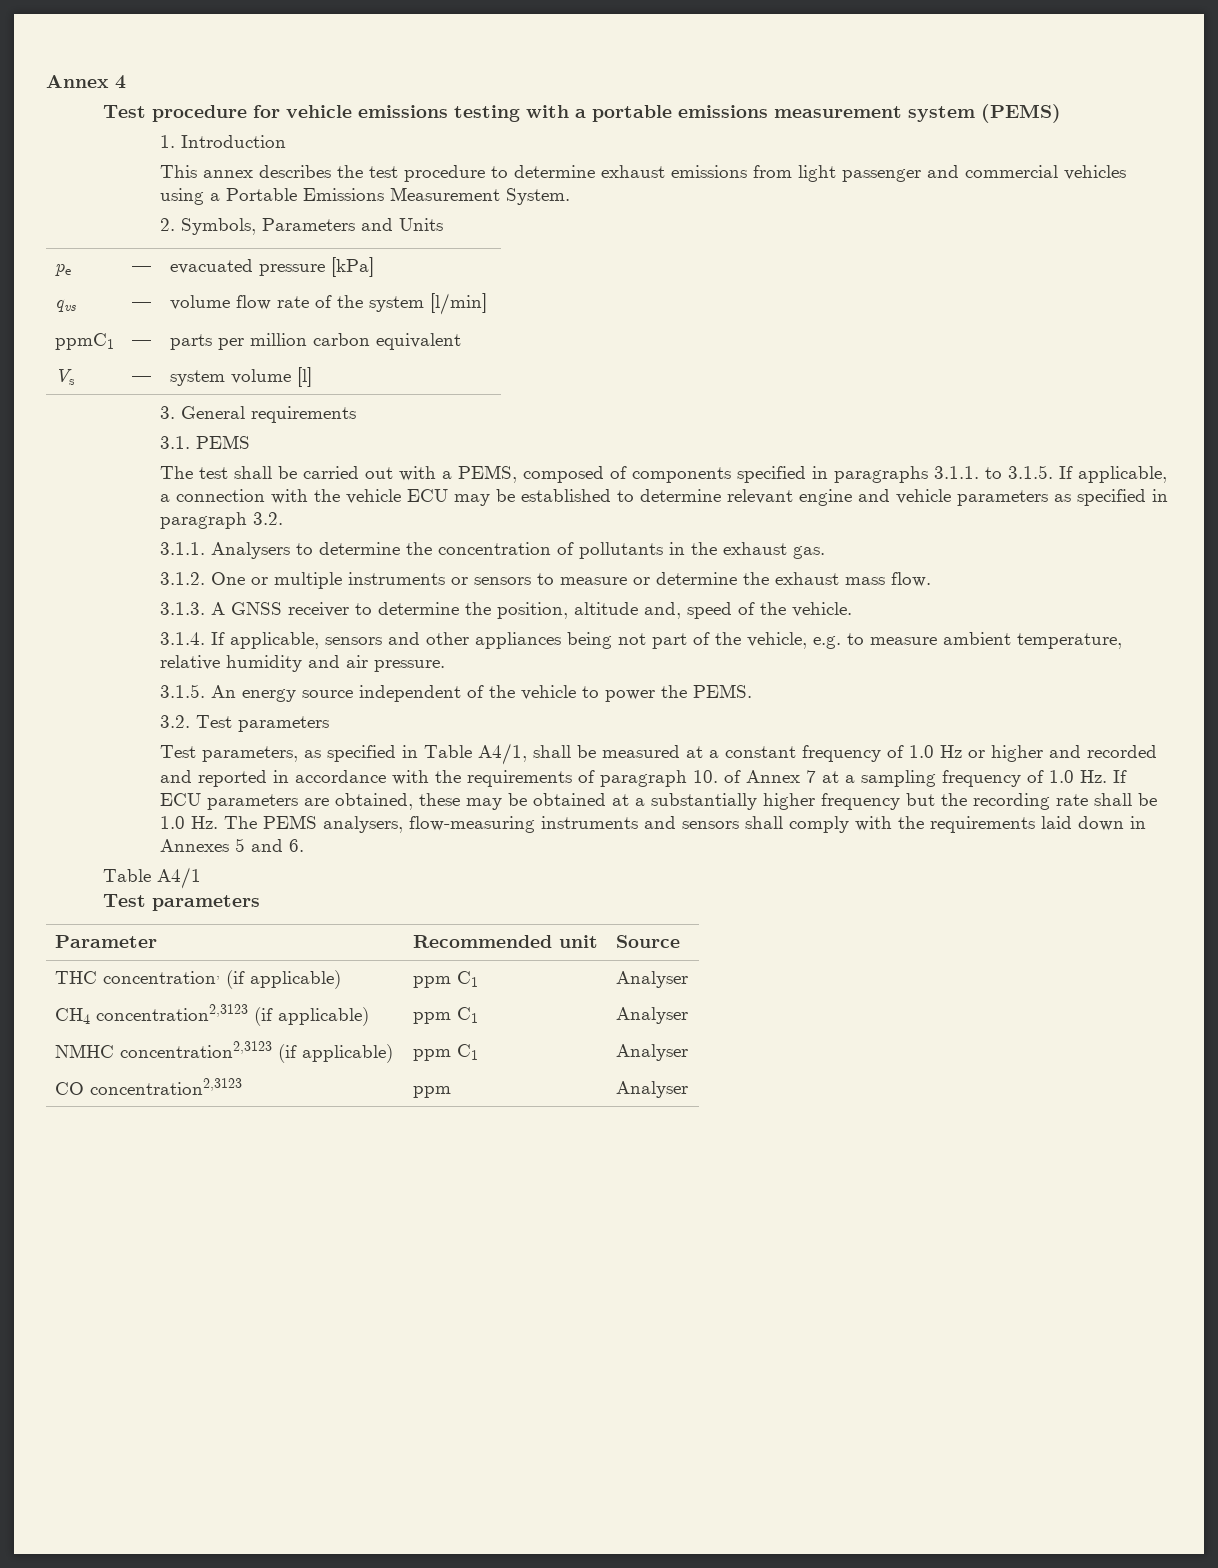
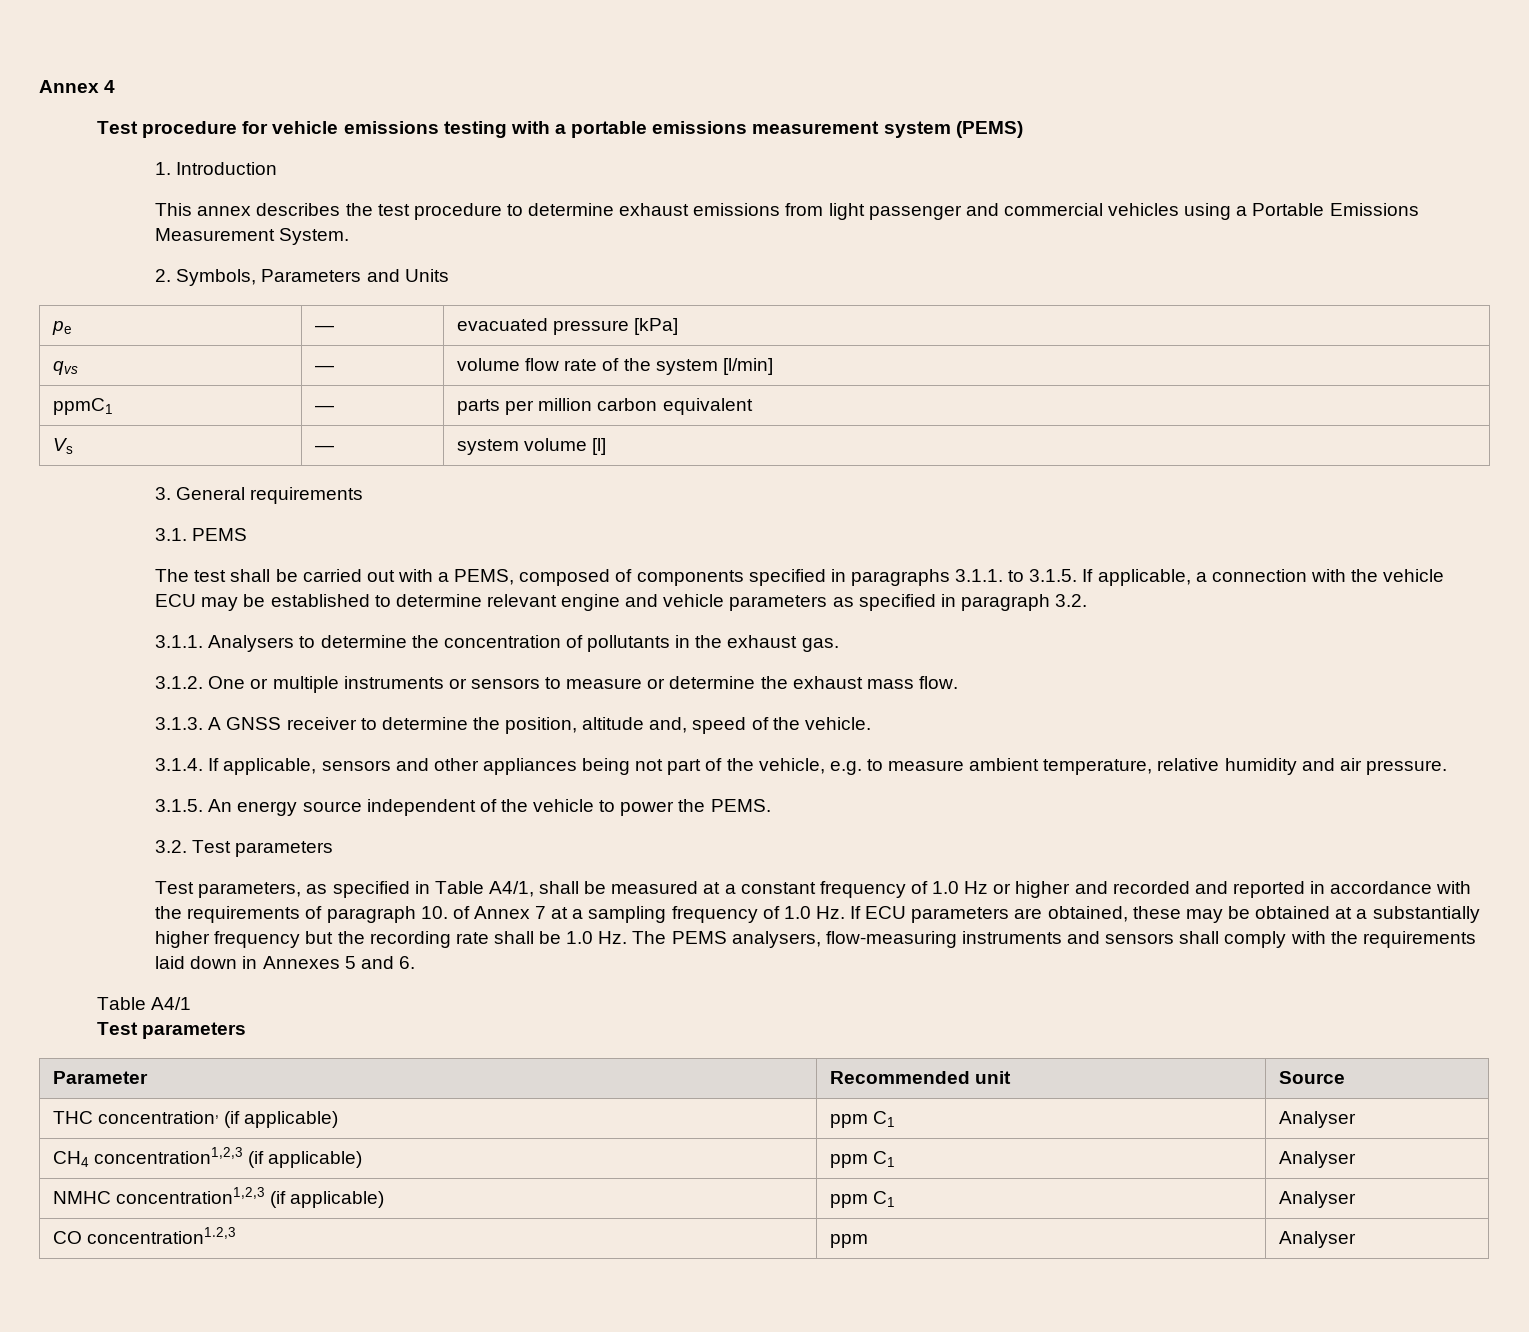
- CH4 concentration2,3123 (if applicable) | ppm C1 | Analyser
+ CH4 concentration1,2,3 (if applicable) | ppm C1 | Analyser
- NMHC concentration2,3123 (if applicable) | ppm C1 | Analyser
+ NMHC concentration1,2,3 (if applicable) | ppm C1 | Analyser
- CO concentration2,3123 | ppm | Analyser
+ CO concentration1.2,3 | ppm | Analyser

